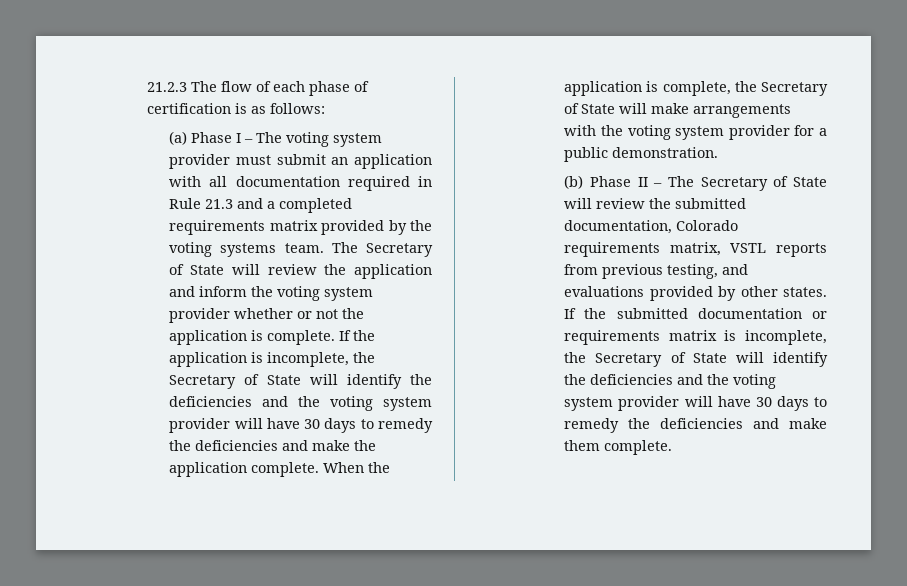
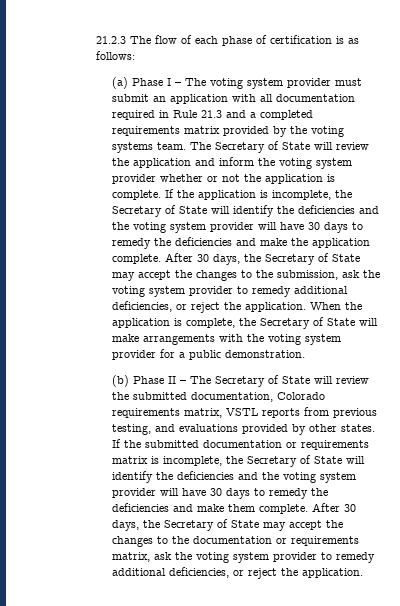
+ After 30 days, the Secretary of State may accept the changes to the submission, ask the voting system provider to remedy additional deficiencies, or reject the application.
+ After 30 days, the Secretary of State may accept the changes to the documentation or requirements matrix, ask the voting system provider to remedy additional deficiencies, or reject the application.

